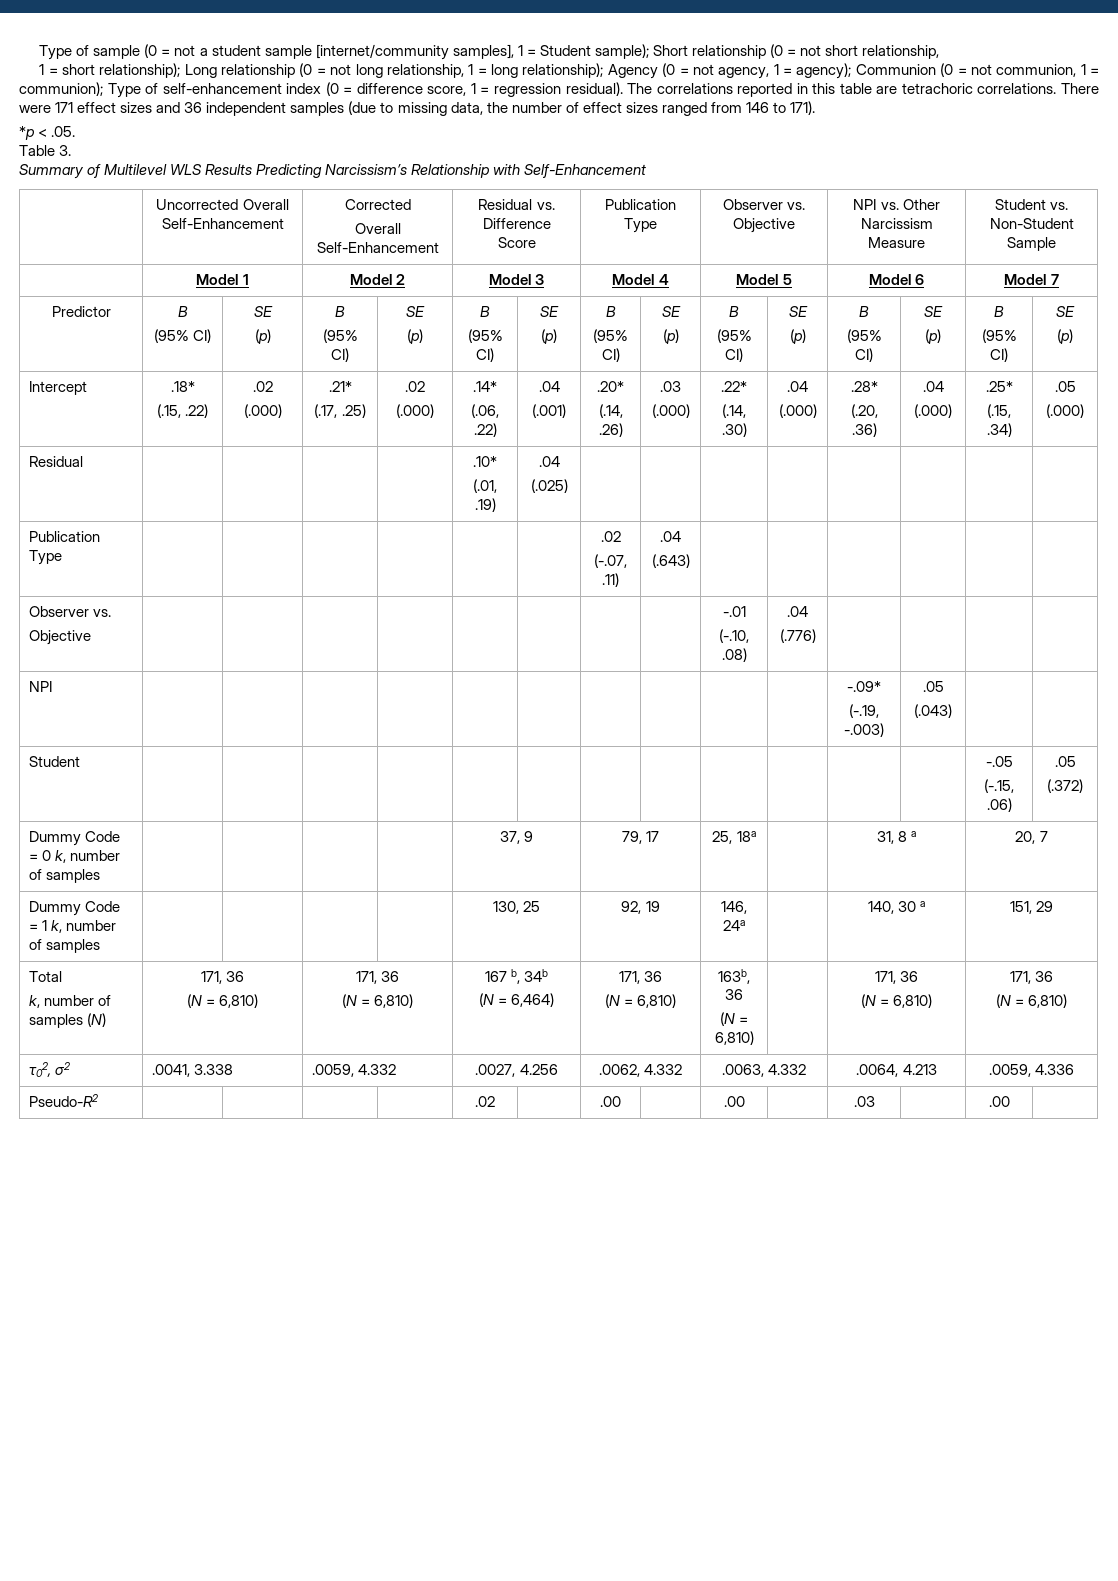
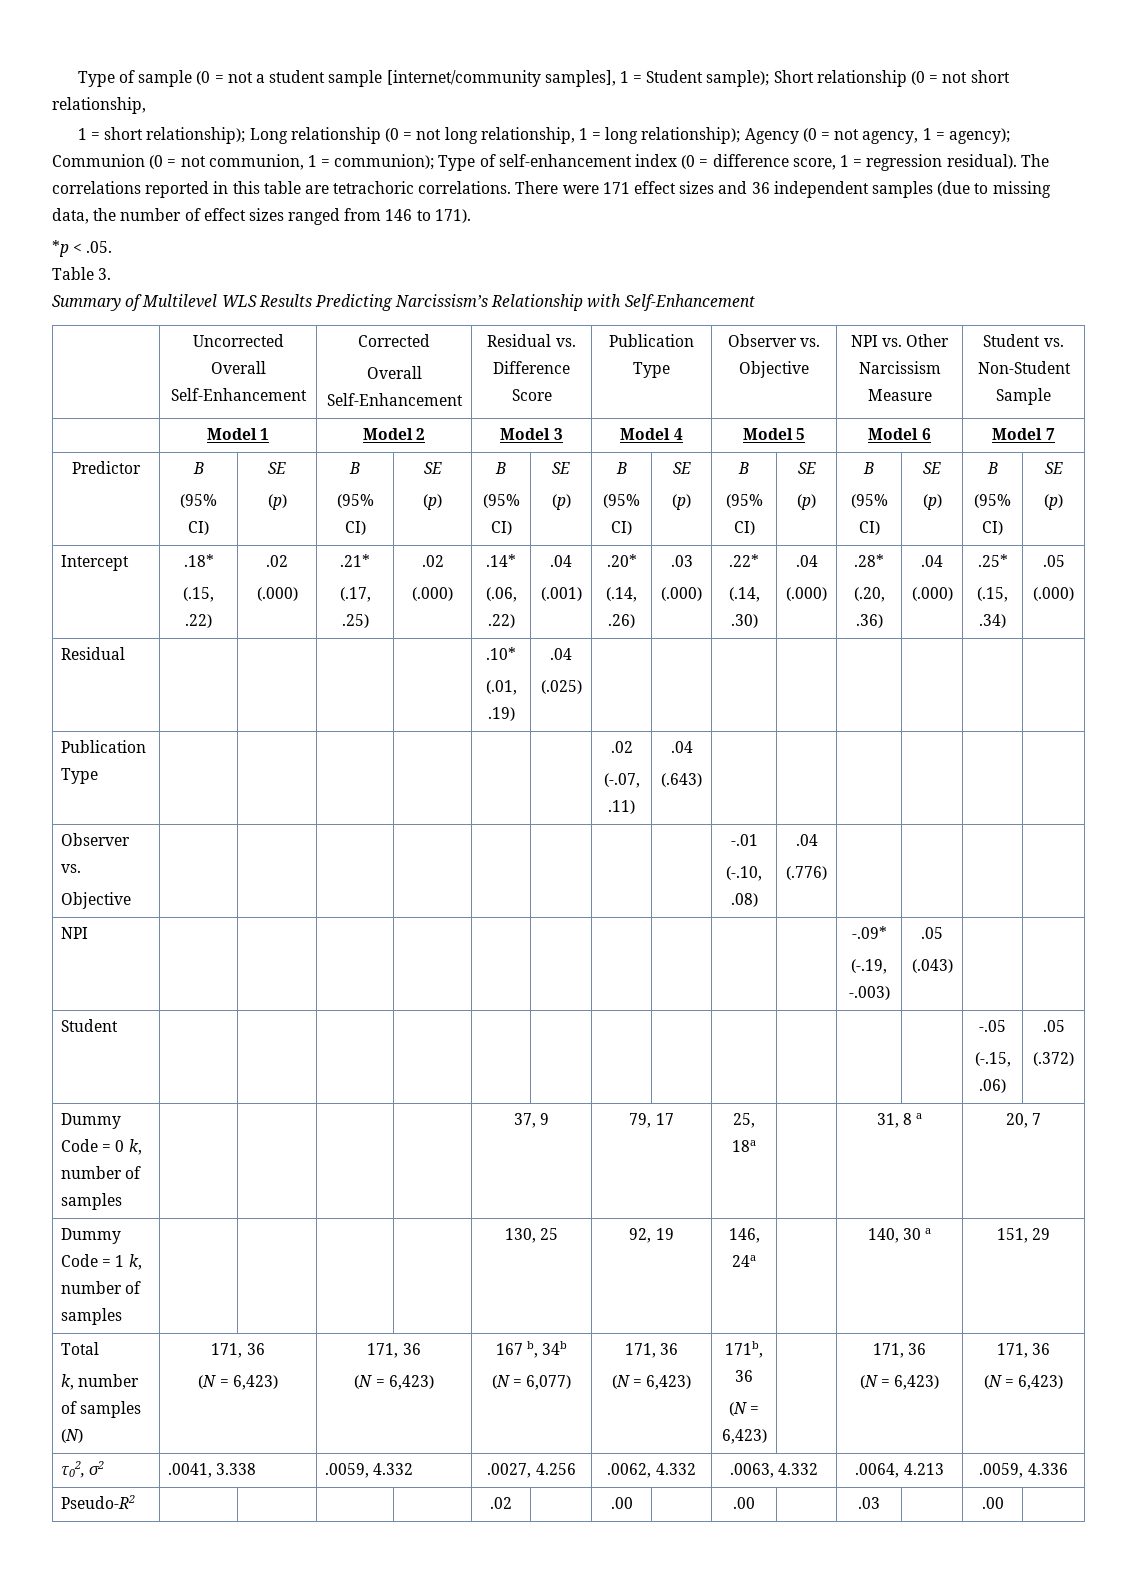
  k, number of samples (N) | 171, 36
- (N = 6,810) | 171, 36
- (N = 6,810)
+ (N = 6,423) | 171, 36
+ (N = 6,423)
- (N = 6,464) | 171, 36
- (N = 6,810) | 163b, 36
- (N = 6,810) | | 171, 36
- (N = 6,810) | 171, 36
- (N = 6,810)
+ (N = 6,077) | 171, 36
+ (N = 6,423) | 171b, 36
+ (N = 6,423) | | 171, 36
+ (N = 6,423) | 171, 36
+ (N = 6,423)

